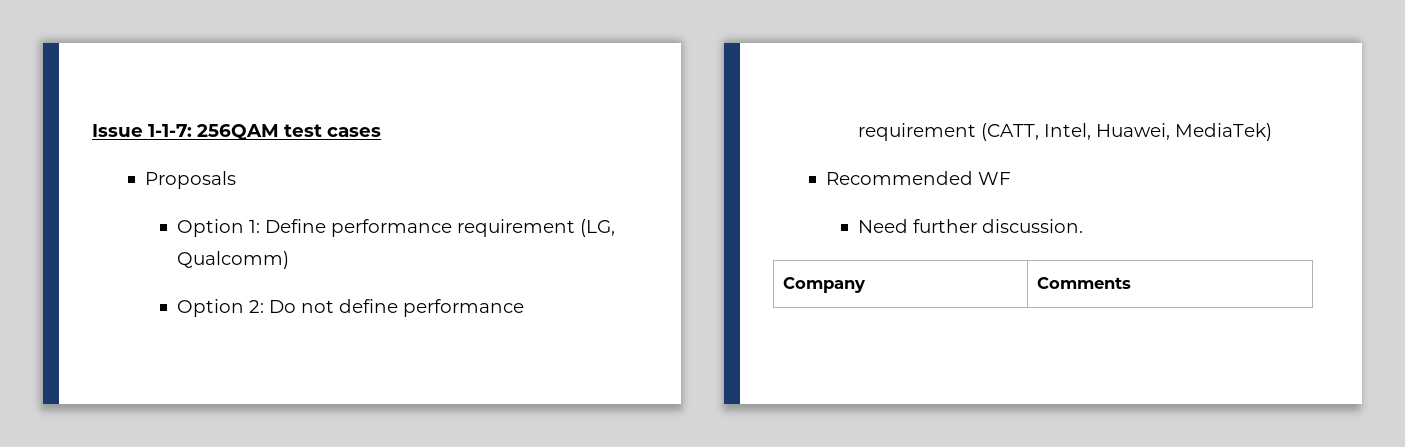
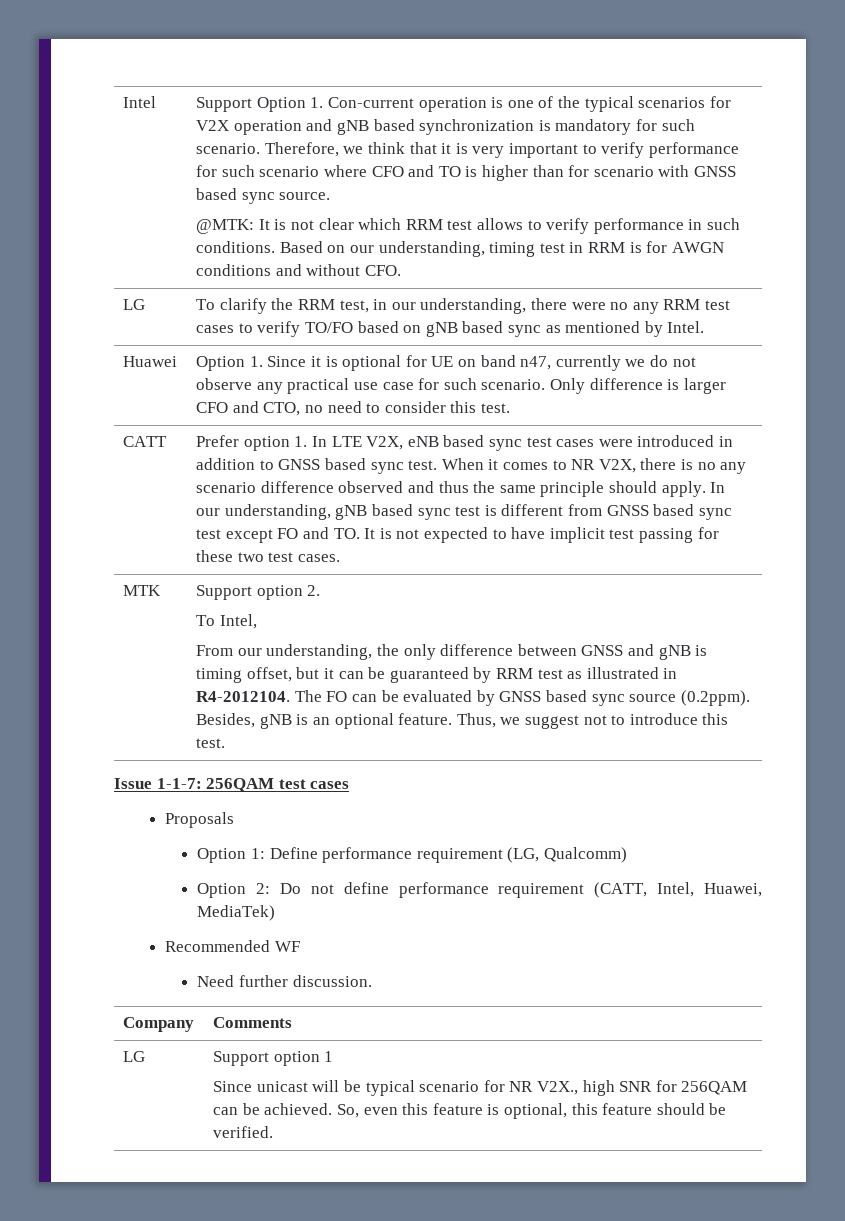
+ Intel | Support Option 1. Con-current operation is one of the typical scenarios for V2X operation and gNB based synchronization is mandatory for such scenario. Therefore, we think that it is very important to verify performance for such scenario where CFO and TO is higher than for scenario with GNSS based sync source.
+ @MTK: It is not clear which RRM test allows to verify performance in such conditions. Based on our understanding, timing test in RRM is for AWGN conditions and without CFO.
+ LG | To clarify the RRM test, in our understanding, there were no any RRM test cases to verify TO/FO based on gNB based sync as mentioned by Intel.
+ Huawei | Option 1. Since it is optional for UE on band n47, currently we do not observe any practical use case for such scenario. Only difference is larger CFO and CTO, no need to consider this test.
+ CATT | Prefer option 1. In LTE V2X, eNB based sync test cases were introduced in addition to GNSS based sync test. When it comes to NR V2X, there is no any scenario difference observed and thus the same principle should apply. In our understanding, gNB based sync test is different from GNSS based sync test except FO and TO. It is not expected to have implicit test passing for these two test cases.
+ MTK | Support option 2.
+ To Intel,
+ From our understanding, the only difference between GNSS and gNB is timing offset, but it can be guaranteed by RRM test as illustrated in R4-2012104. The FO can be evaluated by GNSS based sync source (0.2ppm). Besides, gNB is an optional feature. Thus, we suggest not to introduce this test.
+ LG | Support option 1
+ Since unicast will be typical scenario for NR V2X., high SNR for 256QAM can be achieved. So, even this feature is optional, this feature should be verified.

